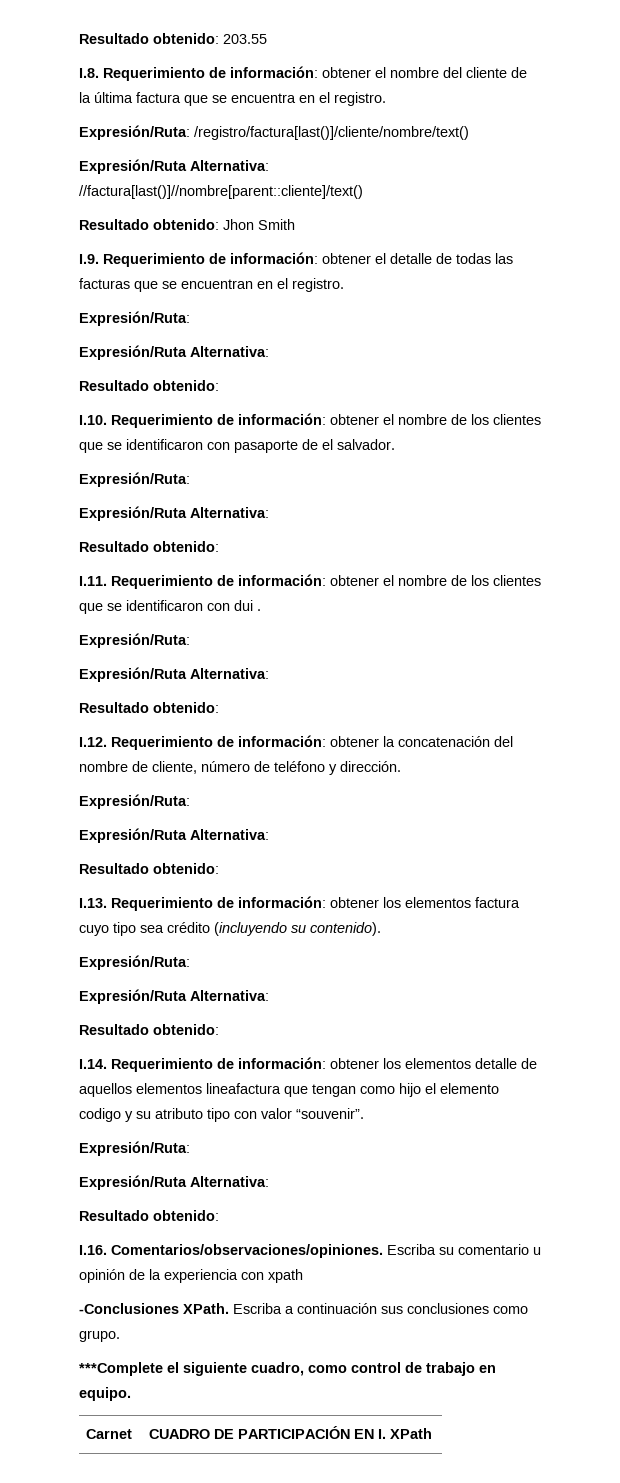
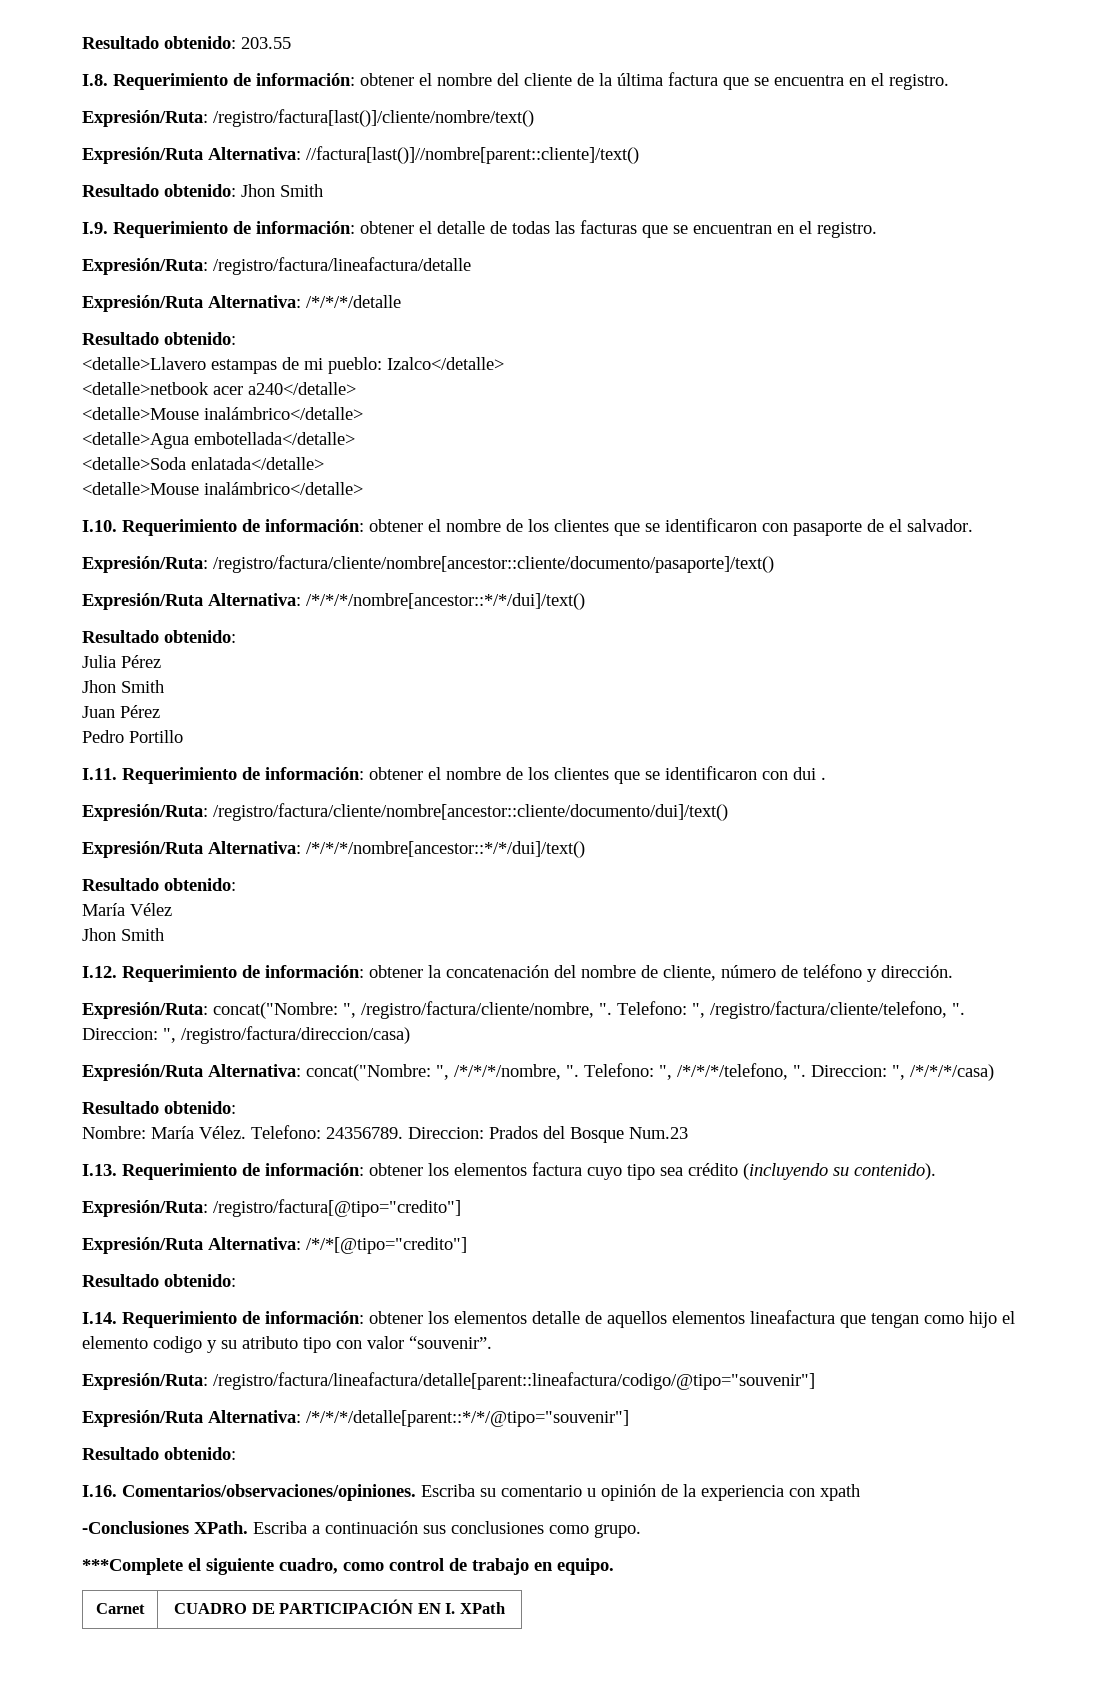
  I.9. Requerimiento de información: obtener el detalle de todas las facturas que se encuentran en el registro.
- Expresión/Ruta:
- Expresión/Ruta Alternativa:
+ Expresión/Ruta: /registro/factura/lineafactura/detalle
+ Expresión/Ruta Alternativa: /*/*/*/detalle
  Resultado obtenido:
+ <detalle>Llavero estampas de mi pueblo: Izalco</detalle>
+ <detalle>netbook acer a240</detalle>
+ <detalle>Mouse inalámbrico</detalle>
+ <detalle>Agua embotellada</detalle>
+ <detalle>Soda enlatada</detalle>
+ <detalle>Mouse inalámbrico</detalle>
  I.10. Requerimiento de información: obtener el nombre de los clientes que se identificaron con pasaporte de el salvador.
- Expresión/Ruta:
- Expresión/Ruta Alternativa:
+ Expresión/Ruta: /registro/factura/cliente/nombre[ancestor::cliente/documento/pasaporte]/text()
+ Expresión/Ruta Alternativa: /*/*/*/nombre[ancestor::*/*/dui]/text()
  Resultado obtenido:
+ Julia Pérez
+ Jhon Smith
+ Juan Pérez
+ Pedro Portillo
  I.11. Requerimiento de información: obtener el nombre de los clientes que se identificaron con dui .
- Expresión/Ruta:
- Expresión/Ruta Alternativa:
+ Expresión/Ruta: /registro/factura/cliente/nombre[ancestor::cliente/documento/dui]/text()
+ Expresión/Ruta Alternativa: /*/*/*/nombre[ancestor::*/*/dui]/text()
  Resultado obtenido:
+ María Vélez
+ Jhon Smith
  I.12. Requerimiento de información: obtener la concatenación del nombre de cliente, número de teléfono y dirección.
- Expresión/Ruta:
- Expresión/Ruta Alternativa:
+ Expresión/Ruta: concat("Nombre: ", /registro/factura/cliente/nombre, ". Telefono: ", /registro/factura/cliente/telefono, ". Direccion: ", /registro/factura/direccion/casa)
+ Expresión/Ruta Alternativa: concat("Nombre: ", /*/*/*/nombre, ". Telefono: ", /*/*/*/telefono, ". Direccion: ", /*/*/*/casa)
  Resultado obtenido:
+ Nombre: María Vélez. Telefono: 24356789. Direccion: Prados del Bosque Num.23
  I.13. Requerimiento de información: obtener los elementos factura cuyo tipo sea crédito (incluyendo su contenido).
- Expresión/Ruta:
- Expresión/Ruta Alternativa:
+ Expresión/Ruta: /registro/factura[@tipo="credito"]
+ Expresión/Ruta Alternativa: /*/*[@tipo="credito"]
  I.14. Requerimiento de información: obtener los elementos detalle de aquellos elementos lineafactura que tengan como hijo el elemento codigo y su atributo tipo con valor “souvenir”.
- Expresión/Ruta:
- Expresión/Ruta Alternativa:
+ Expresión/Ruta: /registro/factura/lineafactura/detalle[parent::lineafactura/codigo/@tipo="souvenir"]
+ Expresión/Ruta Alternativa: /*/*/*/detalle[parent::*/*/@tipo="souvenir"]

